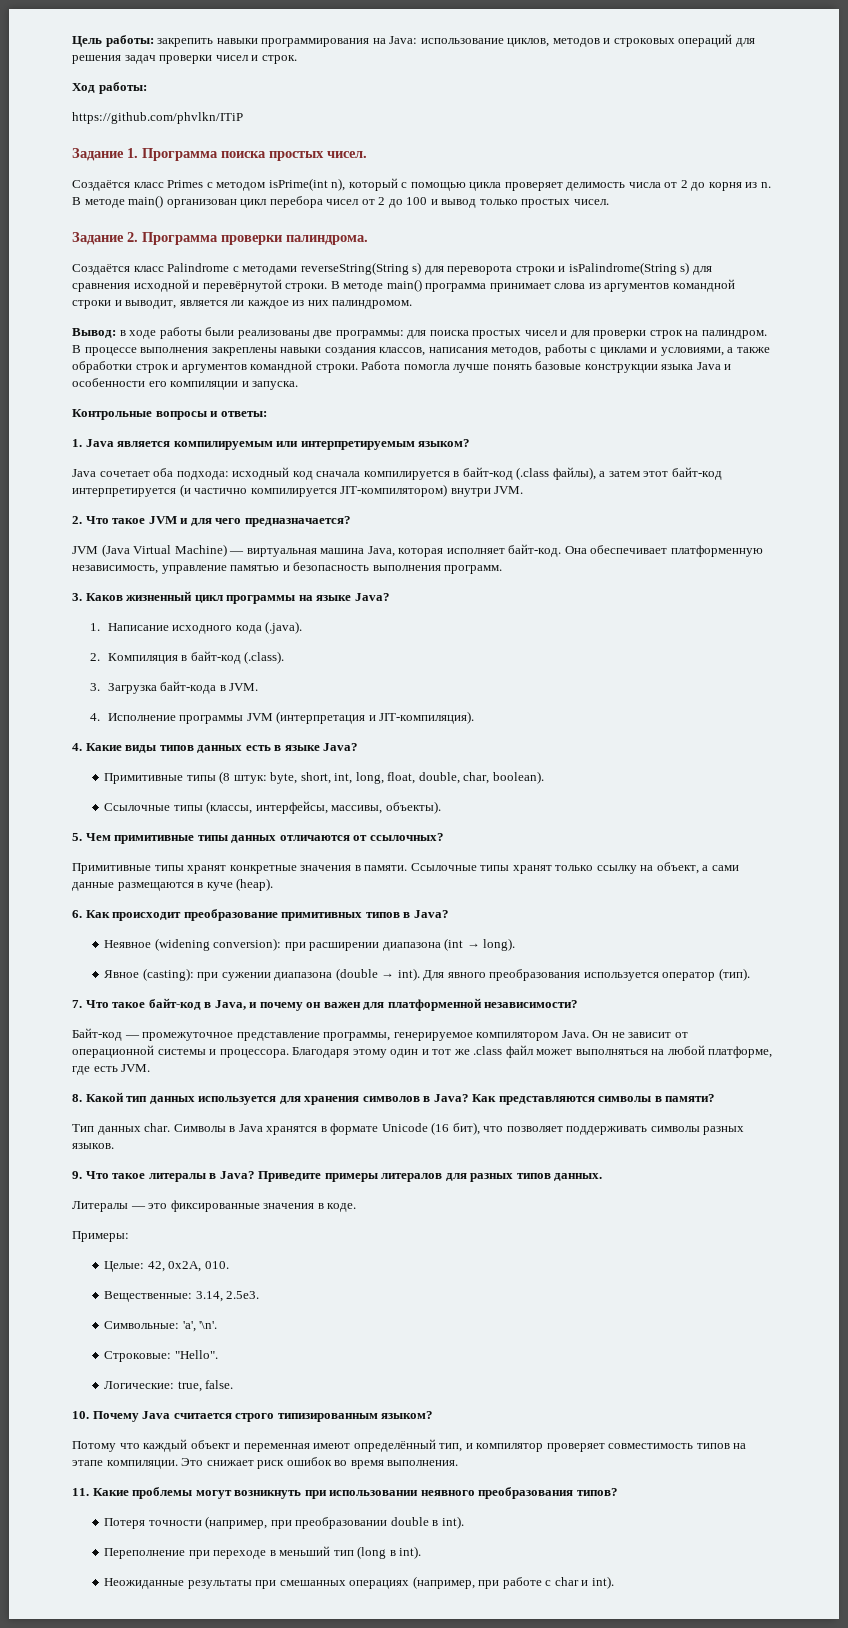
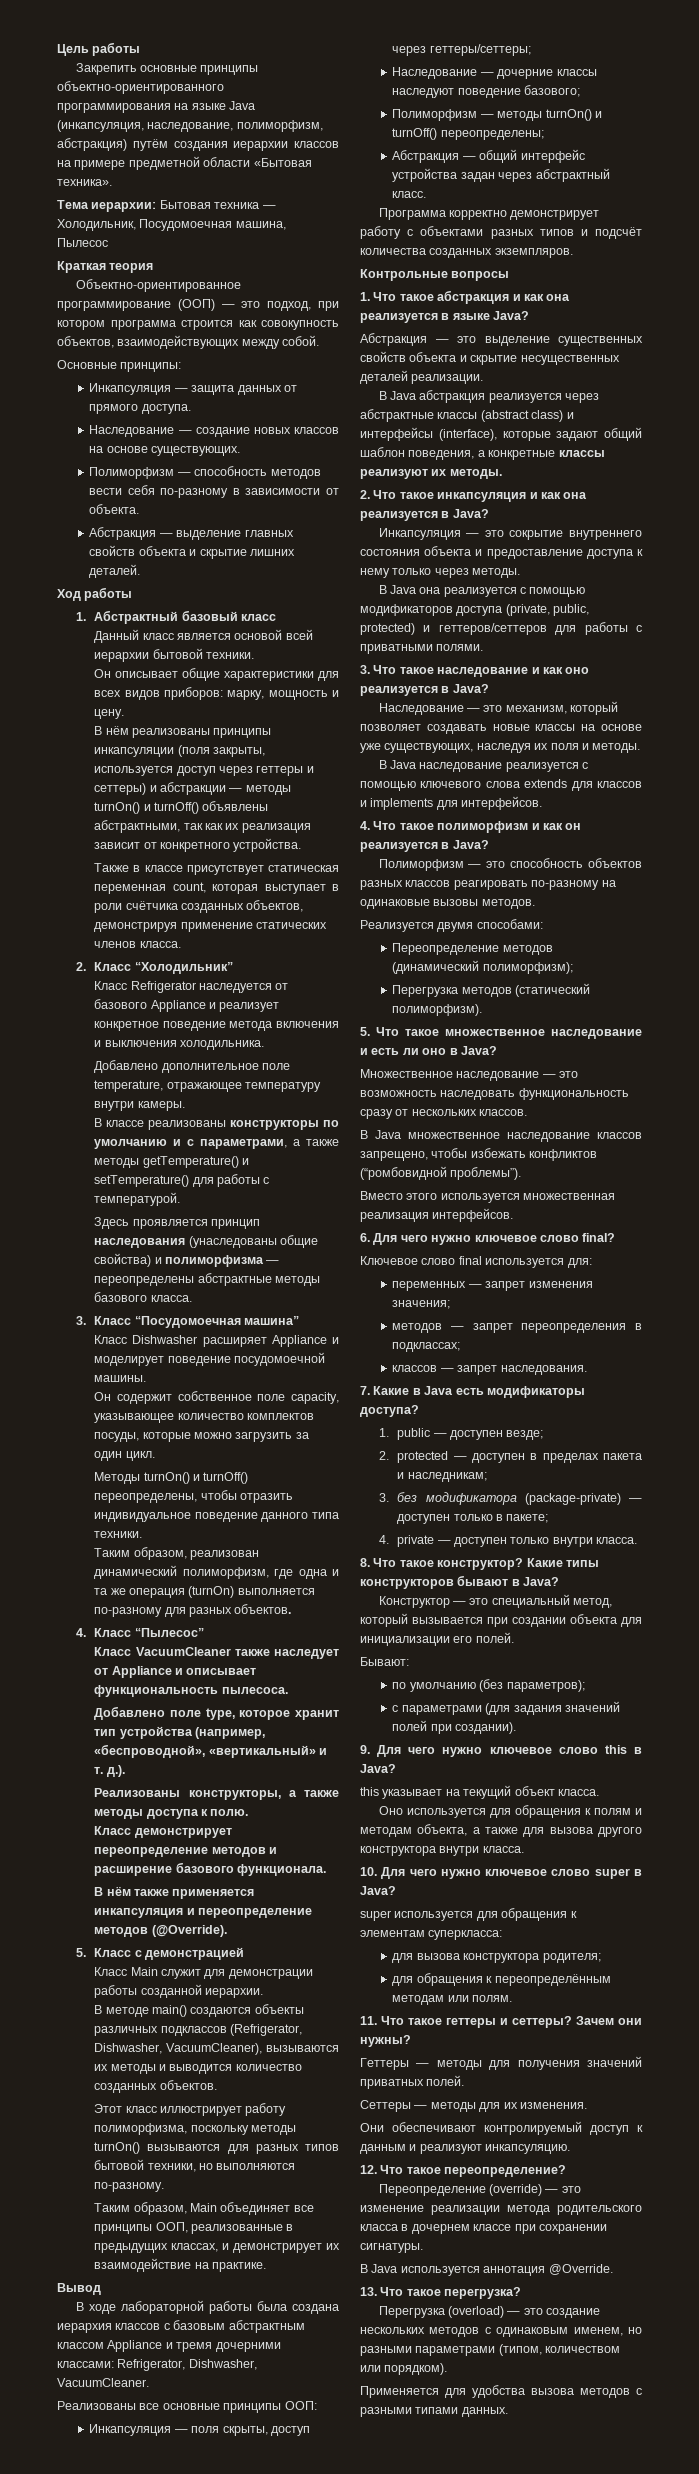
- Цель работы: закрепить навыки программирования на Java: использование циклов, методов и строковых операций для решения задач проверки чисел и строк.
- Ход работы:
- https://github.com/phvlkn/ITiP
- Задание 1. Программа поиска простых чисел.
- Создаётся класс Primes с методом isPrime(int n), который с помощью цикла проверяет делимость числа от 2 до корня из n. В методе main() организован цикл перебора чисел от 2 до 100 и вывод только простых чисел.
- Задание 2. Программа проверки палиндрома.
- Создаётся класс Palindrome с методами reverseString(String s) для переворота строки и isPalindrome(String s) для сравнения исходной и перевёрнутой строки. В методе main() программа принимает слова из аргументов командной строки и выводит, является ли каждое из них палиндромом.
- Вывод: в ходе работы были реализованы две программы: для поиска простых чисел и для проверки строк на палиндром. В процессе выполнения закреплены навыки создания классов, написания методов, работы с циклами и условиями, а также обработки строк и аргументов командной строки. Работа помогла лучше понять базовые конструкции языка Java и особенности его компиляции и запуска.
+ Цель работы
+ Закрепить основные принципы объектно-ориентированного программирования на языке Java (инкапсуляция, наследование, полиморфизм, абстракция) путём создания иерархии классов на примере предметной области «Бытовая техника».
+ Тема иерархии: Бытовая техника — Холодильник, Посудомоечная машина, Пылесос
+ Краткая теория
+ Объектно-ориентированное программирование (ООП) — это подход, при котором программа строится как совокупность объектов, взаимодействующих между собой.
+ Основные принципы:
+ Инкапсуляция — защита данных от прямого доступа.
+ Наследование — создание новых классов на основе существующих.
+ Полиморфизм — способность методов вести себя по-разному в зависимости от объекта.
+ Абстракция — выделение главных свойств объекта и скрытие лишних деталей.
+ Ход работы
+ 1. Абстрактный базовый класс
+ Данный класс является основой всей иерархии бытовой техники.
+ Он описывает общие характеристики для всех видов приборов: марку, мощность и цену.
+ В нём реализованы принципы инкапсуляции (поля закрыты, используется доступ через геттеры и сеттеры) и абстракции — методы turnOn() и turnOff() объявлены абстрактными, так как их реализация зависит от конкретного устройства.
+ Также в классе присутствует статическая переменная count, которая выступает в роли счётчика созданных объектов, демонстрируя применение статических членов класса.
+ 2. Класс “Холодильник”
+ Класс Refrigerator наследуется от базового Appliance и реализует конкретное поведение метода включения и выключения холодильника.
+ Добавлено дополнительное поле temperature, отражающее температуру внутри камеры.
+ В классе реализованы конструкторы по умолчанию и с параметрами, а также методы getTemperature() и setTemperature() для работы с температурой.
+ Здесь проявляется принцип наследования (унаследованы общие свойства) и полиморфизма — переопределены абстрактные методы базового класса.
+ 3. Класс “Посудомоечная машина”
+ Класс Dishwasher расширяет Appliance и моделирует поведение посудомоечной машины.
+ Он содержит собственное поле capacity, указывающее количество комплектов посуды, которые можно загрузить за один цикл.
+ Методы turnOn() и turnOff() переопределены, чтобы отразить индивидуальное поведение данного типа техники.
+ Таким образом, реализован динамический полиморфизм, где одна и та же операция (turnOn) выполняется по-разному для разных объектов.
+ 4. Класс “Пылесос”
+ Класс VacuumCleaner также наследует от Appliance и описывает функциональность пылесоса.
+ Добавлено поле type, которое хранит тип устройства (например, «беспроводной», «вертикальный» и т. д.).
+ Реализованы конструкторы, а также методы доступа к полю.
+ Класс демонстрирует переопределение методов и расширение базового функционала.
+ В нём также применяется инкапсуляция и переопределение методов (@Override).
+ 5. Класс с демонстрацией
+ Класс Main служит для демонстрации работы созданной иерархии.
+ В методе main() создаются объекты различных подклассов (Refrigerator, Dishwasher, VacuumCleaner), вызываются их методы и выводится количество созданных объектов.
+ Этот класс иллюстрирует работу полиморфизма, поскольку методы turnOn() вызываются для разных типов бытовой техники, но выполняются по-разному.
+ Таким образом, Main объединяет все принципы ООП, реализованные в предыдущих классах, и демонстрирует их взаимодействие на практике.
+ Вывод
+ В ходе лабораторной работы была создана иерархия классов с базовым абстрактным классом Appliance и тремя дочерними классами: Refrigerator, Dishwasher, VacuumCleaner.
+ Реализованы все основные принципы ООП:
+ Инкапсуляция — поля скрыты, доступ через геттеры/сеттеры;
+ Наследование — дочерние классы наследуют поведение базового;
+ Полиморфизм — методы turnOn() и turnOff() переопределены;
+ Абстракция — общий интерфейс устройства задан через абстрактный класс.
+ Программа корректно демонстрирует работу с объектами разных типов и подсчёт количества созданных экземпляров.
- Контрольные вопросы и ответы:
- 1. Java является компилируемым или интерпретируемым языком?
- Java сочетает оба подхода: исходный код сначала компилируется в байт-код (.class файлы), а затем этот байт-код интерпретируется (и частично компилируется JIT-компилятором) внутри JVM.
- 2. Что такое JVM и для чего предназначается?
- JVM (Java Virtual Machine) — виртуальная машина Java, которая исполняет байт-код. Она обеспечивает платформенную независимость, управление памятью и безопасность выполнения программ.
- 3. Каков жизненный цикл программы на языке Java?
- 1. Написание исходного кода (.java).
- 2. Компиляция в байт-код (.class).
- 3. Загрузка байт-кода в JVM.
- 4. Исполнение программы JVM (интерпретация и JIT-компиляция).
- 4. Какие виды типов данных есть в языке Java?
- Примитивные типы (8 штук: byte, short, int, long, float, double, char, boolean).
- Ссылочные типы (классы, интерфейсы, массивы, объекты).
- 5. Чем примитивные типы данных отличаются от ссылочных?
- Примитивные типы хранят конкретные значения в памяти. Ссылочные типы хранят только ссылку на объект, а сами данные размещаются в куче (heap).
- 6. Как происходит преобразование примитивных типов в Java?
- Неявное (widening conversion): при расширении диапазона (int → long).
- Явное (casting): при сужении диапазона (double → int). Для явного преобразования используется оператор (тип).
- 7. Что такое байт-код в Java, и почему он важен для платформенной независимости?
- Байт-код — промежуточное представление программы, генерируемое компилятором Java. Он не зависит от операционной системы и процессора. Благодаря этому один и тот же .class файл может выполняться на любой платформе, где есть JVM.
- 8. Какой тип данных используется для хранения символов в Java? Как представляются символы в памяти?
- Тип данных char. Символы в Java хранятся в формате Unicode (16 бит), что позволяет поддерживать символы разных языков.
- 9. Что такое литералы в Java? Приведите примеры литералов для разных типов данных.
- Литералы — это фиксированные значения в коде.
- Примеры:
- Целые: 42, 0x2A, 010.
- Вещественные: 3.14, 2.5e3.
- Символьные: 'a', '\n'.
- Строковые: "Hello".
- Логические: true, false.
- 10. Почему Java считается строго типизированным языком?
- Потому что каждый объект и переменная имеют определённый тип, и компилятор проверяет совместимость типов на этапе компиляции. Это снижает риск ошибок во время выполнения.
- 11. Какие проблемы могут возникнуть при использовании неявного преобразования типов?
- Потеря точности (например, при преобразовании double в int).
- Переполнение при переходе в меньший тип (long в int).
- Неожиданные результаты при смешанных операциях (например, при работе с char и int).
+ Контрольные вопросы
+ 1. Что такое абстракция и как она реализуется в языке Java?
+ Абстракция — это выделение существенных свойств объекта и скрытие несущественных деталей реализации.
+ В Java абстракция реализуется через абстрактные классы (abstract class) и интерфейсы (interface), которые задают общий шаблон поведения, а конкретные классы реализуют их методы.
+ 2. Что такое инкапсуляция и как она реализуется в Java?
+ Инкапсуляция — это сокрытие внутреннего состояния объекта и предоставление доступа к нему только через методы.
+ В Java она реализуется с помощью модификаторов доступа (private, public, protected) и геттеров/сеттеров для работы с приватными полями.
+ 3. Что такое наследование и как оно реализуется в Java?
+ Наследование — это механизм, который позволяет создавать новые классы на основе уже существующих, наследуя их поля и методы.
+ В Java наследование реализуется с помощью ключевого слова extends для классов и implements для интерфейсов.
+ 4. Что такое полиморфизм и как он реализуется в Java?
+ Полиморфизм — это способность объектов разных классов реагировать по-разному на одинаковые вызовы методов.
+ Реализуется двумя способами:
+ Переопределение методов (динамический полиморфизм);
+ Перегрузка методов (статический полиморфизм).
+ 5. Что такое множественное наследование и есть ли оно в Java?
+ Множественное наследование — это возможность наследовать функциональность сразу от нескольких классов.
+ В Java множественное наследование классов запрещено, чтобы избежать конфликтов (“ромбовидной проблемы”).
+ Вместо этого используется множественная реализация интерфейсов.
+ 6. Для чего нужно ключевое слово final?
+ Ключевое слово final используется для:
+ переменных — запрет изменения значения;
+ методов — запрет переопределения в подклассах;
+ классов — запрет наследования.
+ 7. Какие в Java есть модификаторы доступа?
+ 1. public — доступен везде;
+ 2. protected — доступен в пределах пакета и наследникам;
+ 3. без модификатора (package-private) — доступен только в пакете;
+ 4. private — доступен только внутри класса.
+ 8. Что такое конструктор? Какие типы конструкторов бывают в Java?
+ Конструктор — это специальный метод, который вызывается при создании объекта для инициализации его полей.
+ Бывают:
+ по умолчанию (без параметров);
+ с параметрами (для задания значений полей при создании).
+ 9. Для чего нужно ключевое слово this в Java?
+ this указывает на текущий объект класса.
+ Оно используется для обращения к полям и методам объекта, а также для вызова другого конструктора внутри класса.
+ 10. Для чего нужно ключевое слово super в Java?
+ super используется для обращения к элементам суперкласса:
+ для вызова конструктора родителя;
+ для обращения к переопределённым методам или полям.
+ 11. Что такое геттеры и сеттеры? Зачем они нужны?
+ Геттеры — методы для получения значений приватных полей.
+ Сеттеры — методы для их изменения.
+ Они обеспечивают контролируемый доступ к данным и реализуют инкапсуляцию.
+ 12. Что такое переопределение?
+ Переопределение (override) — это изменение реализации метода родительского класса в дочернем классе при сохранении сигнатуры.
+ В Java используется аннотация @Override.
+ 13. Что такое перегрузка?
+ Перегрузка (overload) — это создание нескольких методов с одинаковым именем, но разными параметрами (типом, количеством или порядком).
+ Применяется для удобства вызова методов с разными типами данных.

